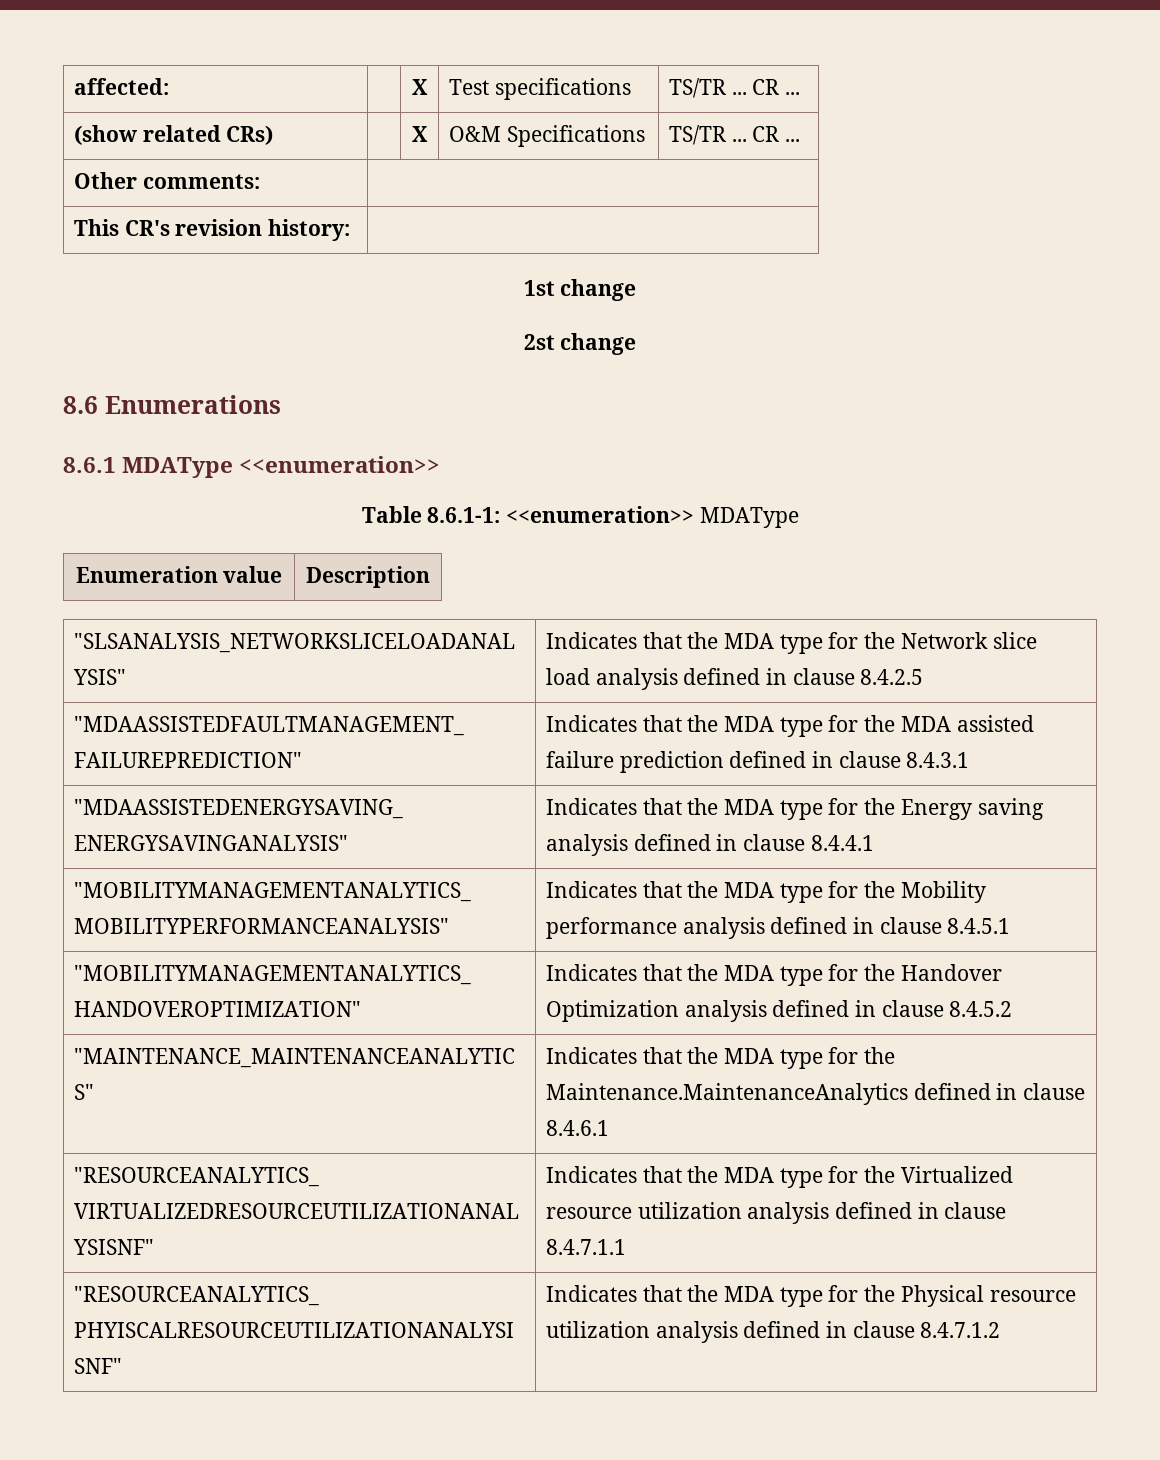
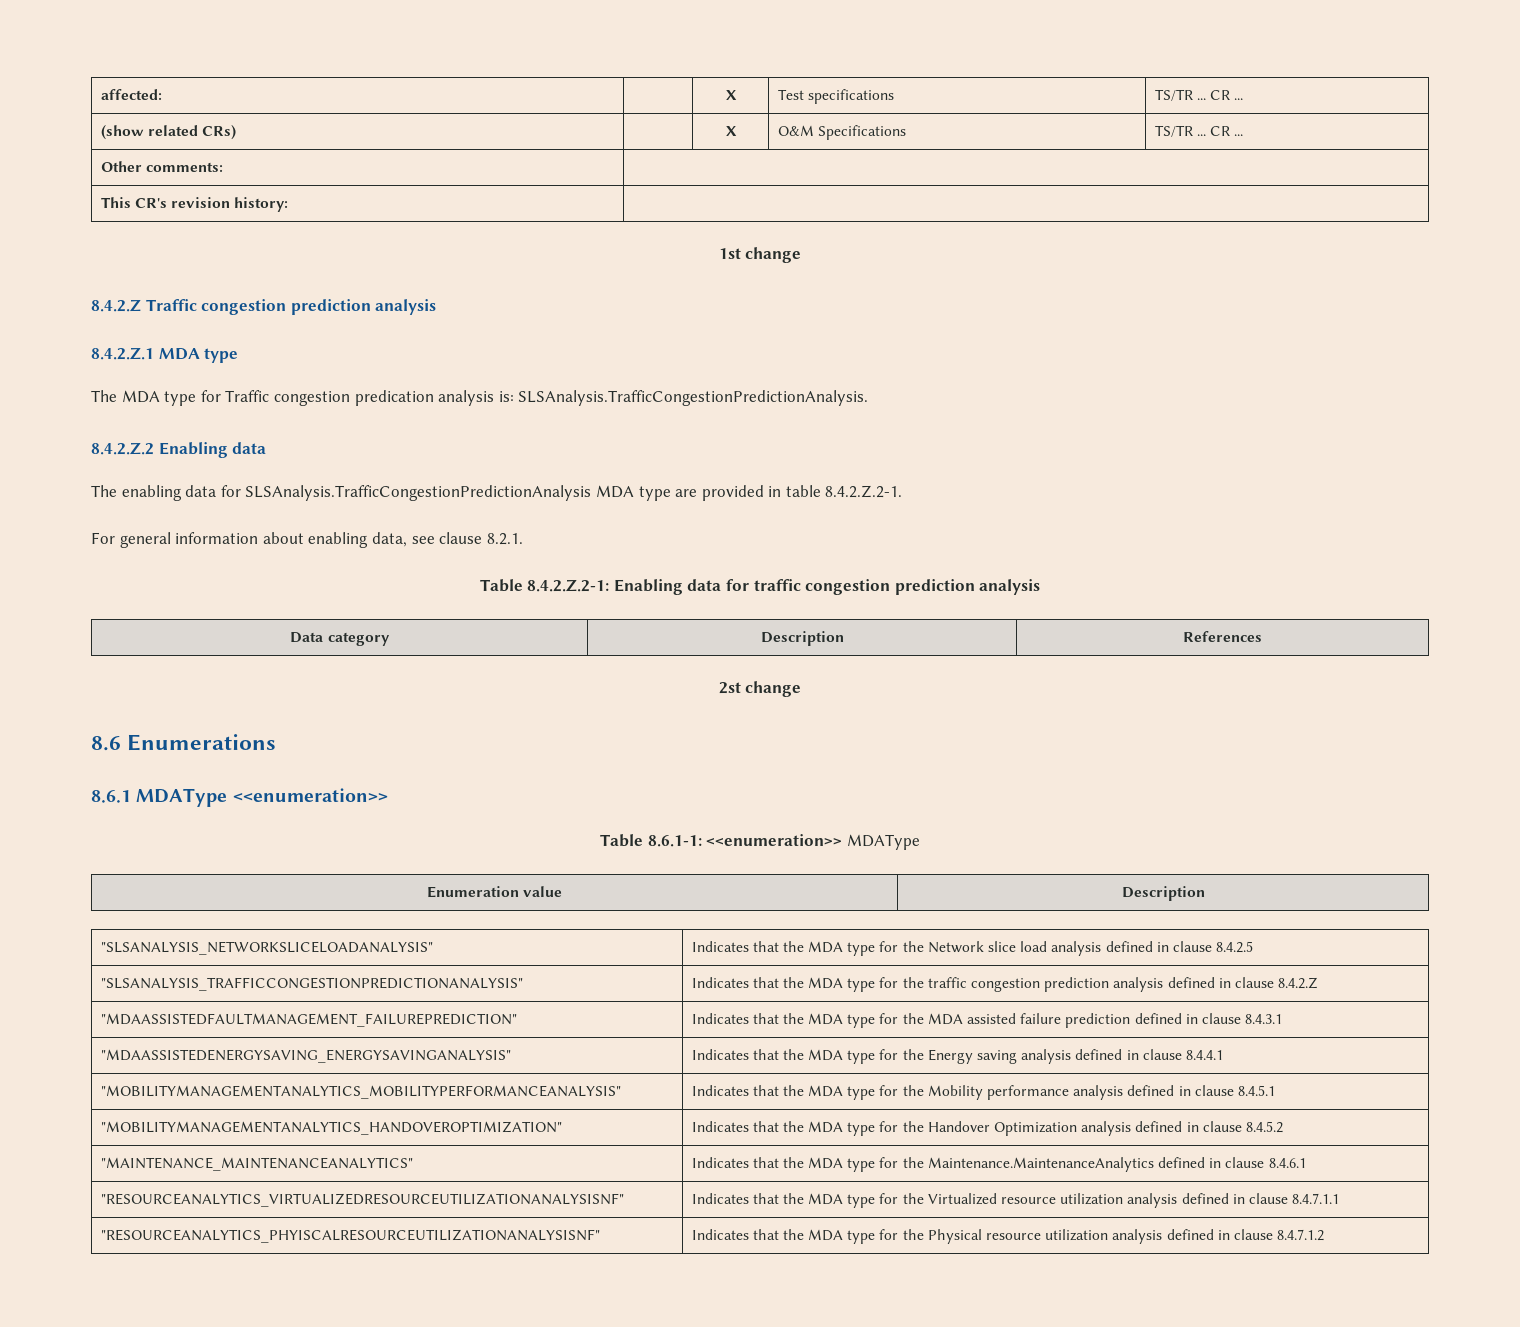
+ 8.4.2.Z Traffic congestion prediction analysis
+ 8.4.2.Z.1 MDA type
+ The MDA type for Traffic congestion predication analysis is: SLSAnalysis.TrafficCongestionPredictionAnalysis.
+ 8.4.2.Z.2 Enabling data
+ The enabling data for SLSAnalysis.TrafficCongestionPredictionAnalysis MDA type are provided in table 8.4.2.Z.2-1.
+ For general information about enabling data, see clause 8.2.1.
+ Table 8.4.2.Z.2-1: Enabling data for traffic congestion prediction analysis
+ Data category | Description | References
+ "SLSANALYSIS_TRAFFICCONGESTIONPREDICTIONANALYSIS" | Indicates that the MDA type for the traffic congestion prediction analysis defined in clause 8.4.2.Z

